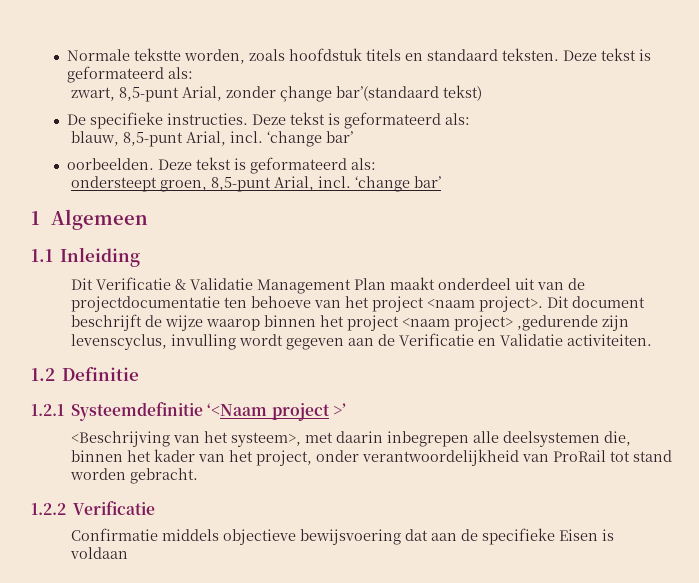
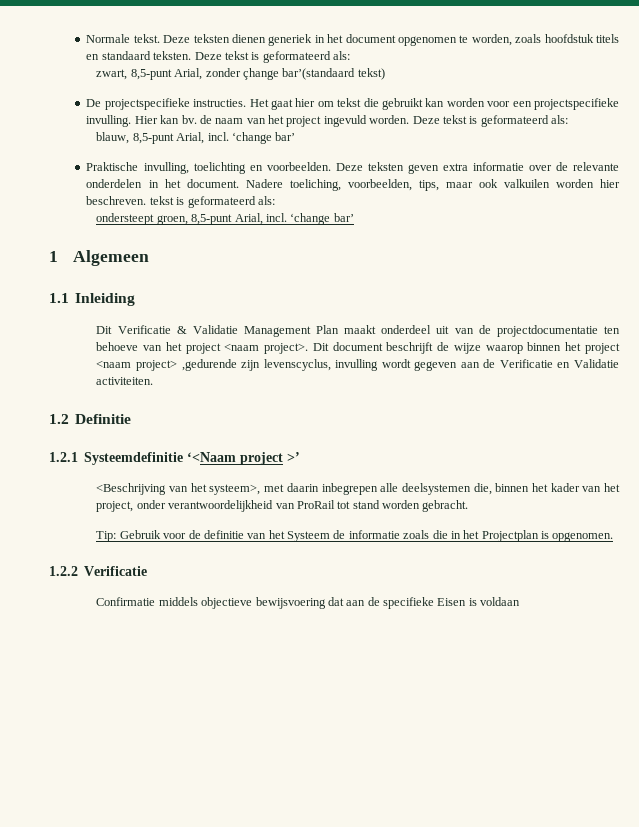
- Normale tekstte worden, zoals hoofdstuk titels en standaard teksten.
+ Normale tekst. Deze teksten dienen generiek in het document opgenomen te worden, zoals hoofdstuk titels en standaard teksten.
- De specifieke instructies.
+ De projectspecifieke instructies. Het gaat hier om tekst die gebruikt kan worden voor een projectspecifieke invulling. Hier kan bv. de naam van het project ingevuld worden.
- oorbeelden. Deze tekst is geformateerd als:
+ Praktische invulling, toelichting en voorbeelden. Deze teksten geven extra informatie over de relevante onderdelen in het document. Nadere toeliching, voorbeelden, tips, maar ook valkuilen worden hier beschreven. tekst is geformateerd als:
+ Tip: Gebruik voor de definitie van het Systeem de informatie zoals die in het Projectplan is opgenomen.

